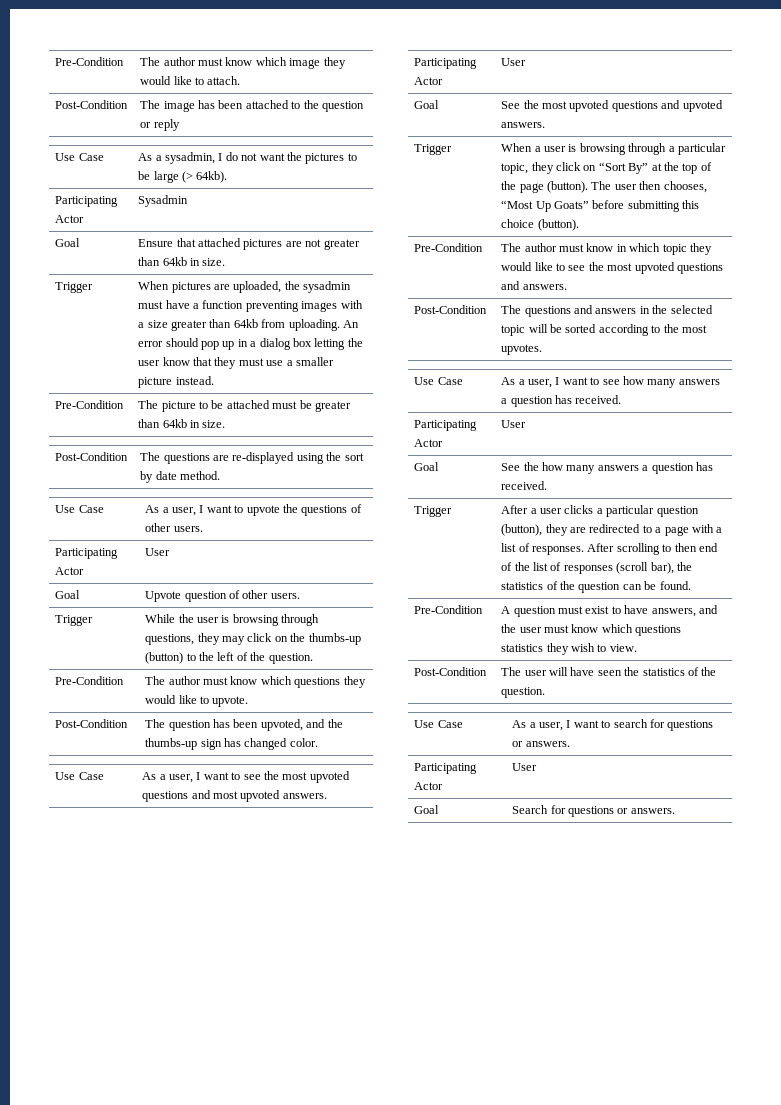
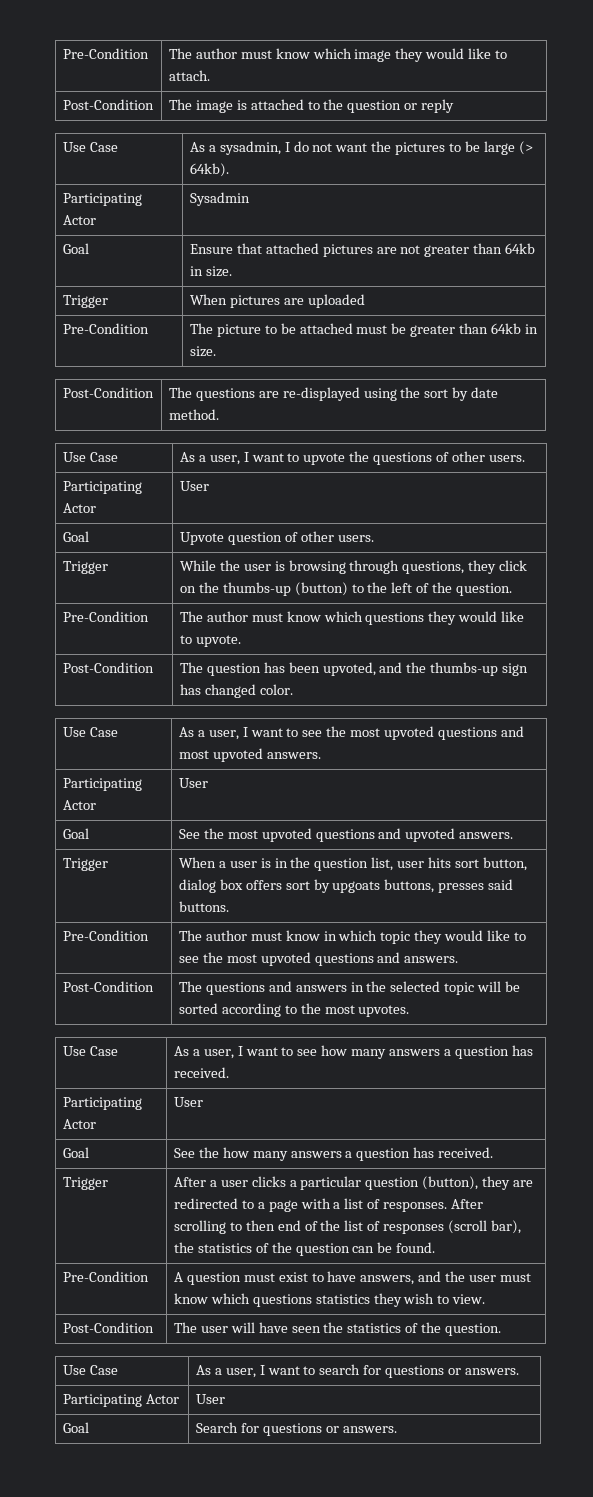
- Post-Condition | The image has been attached to the question or reply
+ Post-Condition | The image is attached to the question or reply
- When pictures are uploaded, the sysadmin must have a function preventing images with a size greater than 64kb from uploading. An error should pop up in a dialog box letting the user know that they must use a smaller picture instead.
+ When pictures are uploaded
- Trigger | While the user is browsing through questions, they may click on the thumbs-up (button) to the left of the question.
+ Trigger | While the user is browsing through questions, they click on the thumbs-up (button) to the left of the question.
- Trigger | When a user is browsing through a particular topic, they click on “Sort By” at the top of the page (button). The user then chooses, “Most Up Goats” before submitting this choice (button).
+ Trigger | When a user is in the question list, user hits sort button, dialog box offers sort by upgoats buttons, presses said buttons.

